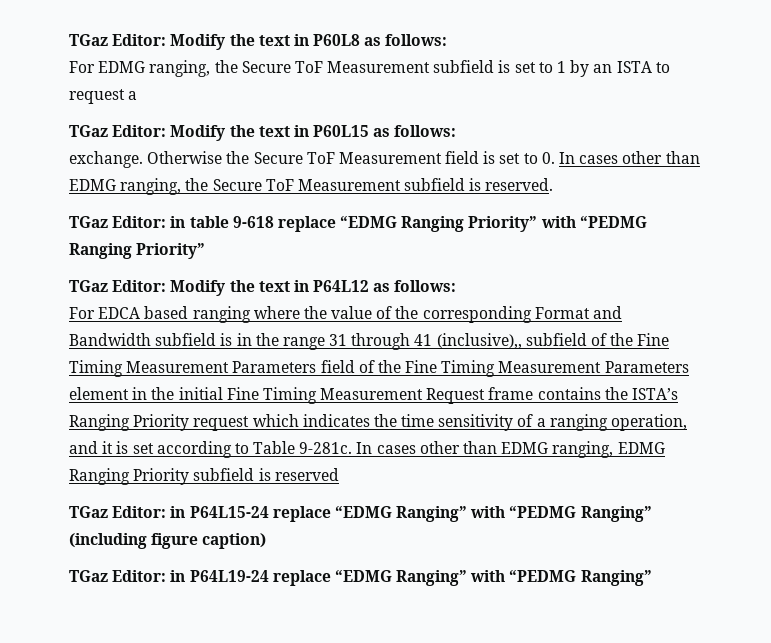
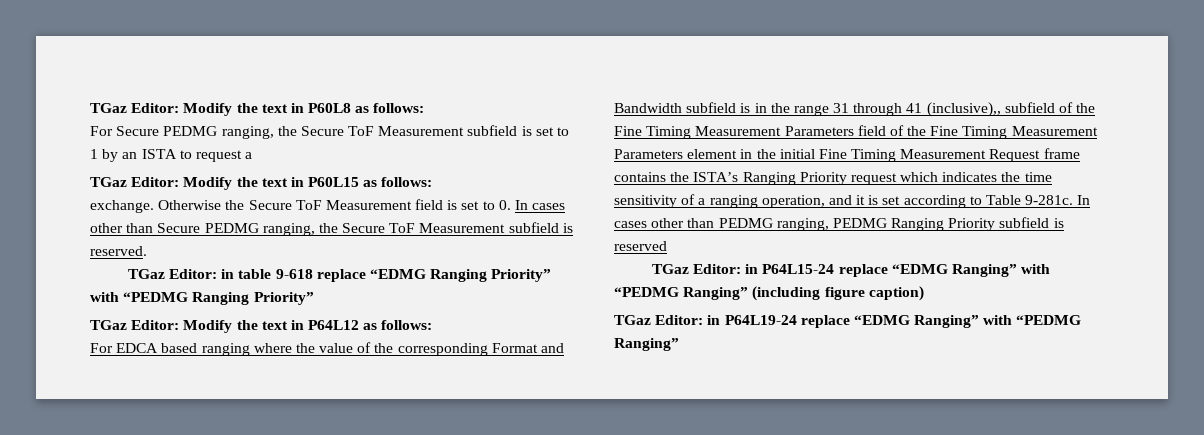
- For EDMG ranging, the Secure ToF Measurement subfield is set to 1 by an ISTA to request a
+ For Secure PEDMG ranging, the Secure ToF Measurement subfield is set to 1 by an ISTA to request a
- Otherwise the Secure ToF Measurement field is set to 0. In cases other than EDMG ranging, the Secure ToF Measurement subfield is reserved.
+ Otherwise the Secure ToF Measurement field is set to 0. In cases other than Secure PEDMG ranging, the Secure ToF Measurement subfield is reserved.
- In cases other than EDMG ranging, EDMG Ranging Priority subfield is reserved
+ In cases other than PEDMG ranging, PEDMG Ranging Priority subfield is reserved

